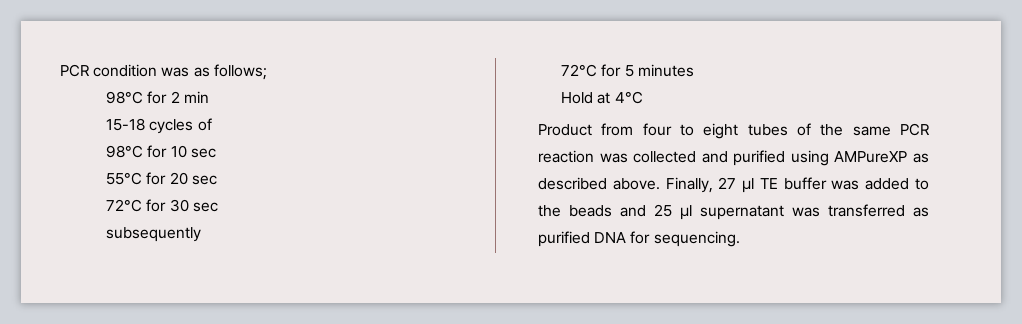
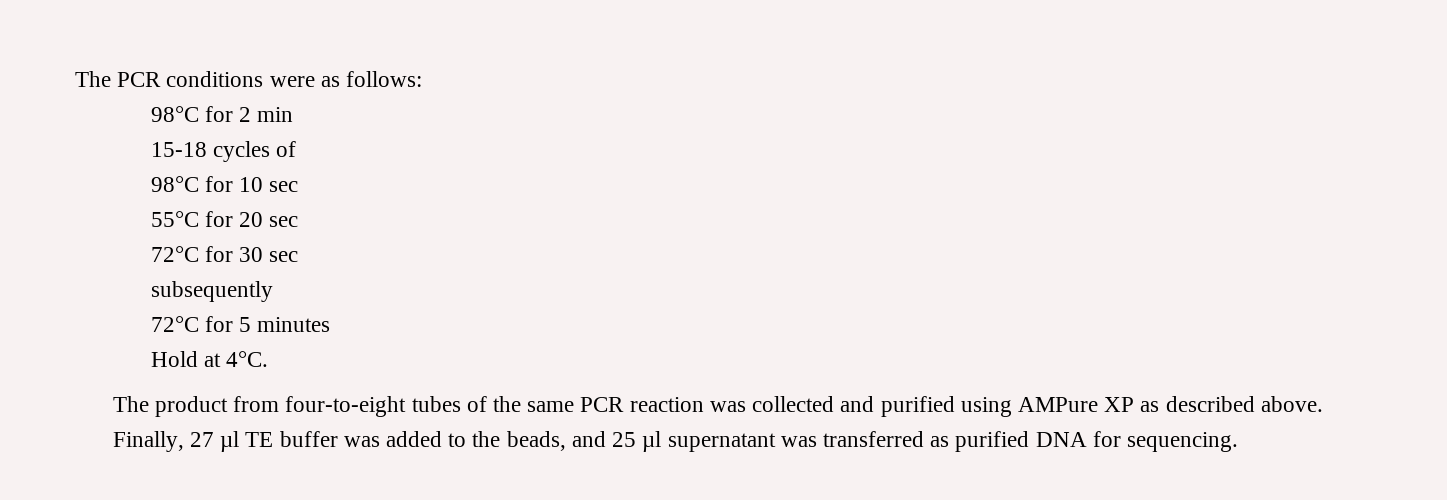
- PCR condition was as follows;
+ The PCR conditions were as follows:
- Hold at 4°C
- Product from four to eight tubes of the same PCR reaction was collected and purified using AMPureXP as described above.
+ Hold at 4°C.
+ The product from four-to-eight tubes of the same PCR reaction was collected and purified using AMPure XP as described above.
- Finally, 27 µl TE buffer was added to the beads and 25 µl supernatant was transferred as purified DNA for sequencing.
+ Finally, 27 µl TE buffer was added to the beads, and 25 µl supernatant was transferred as purified DNA for sequencing.

